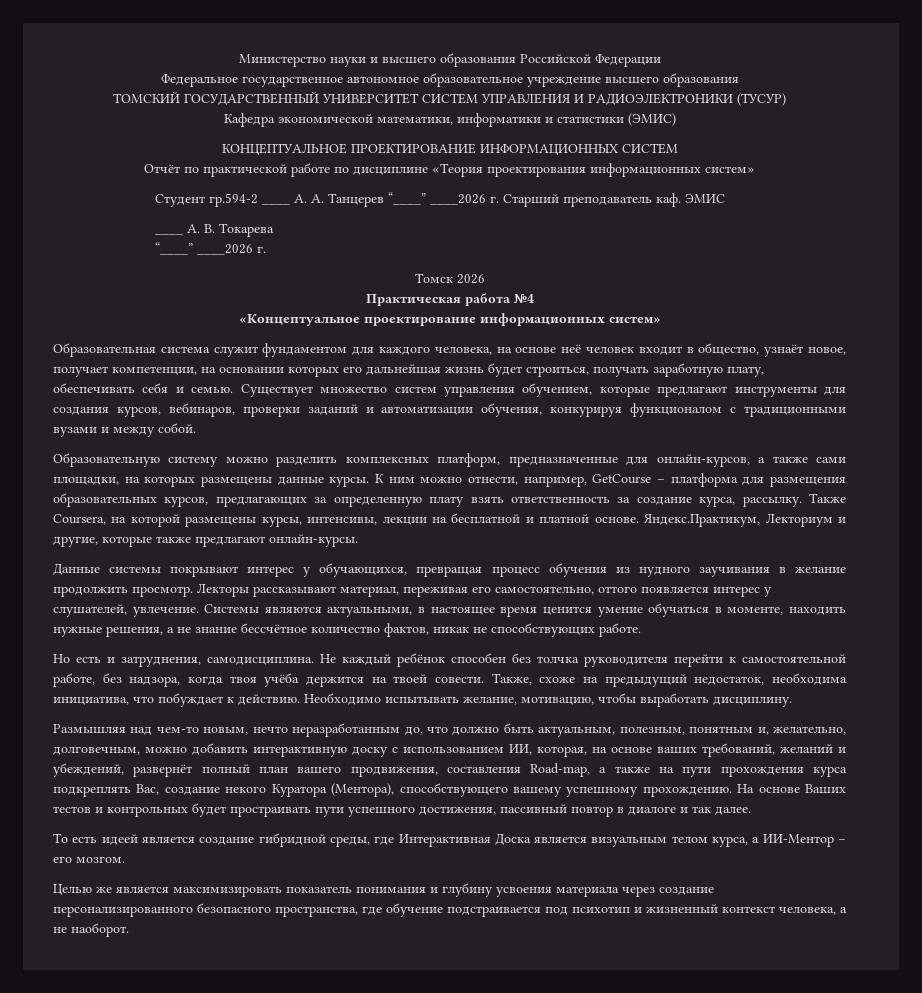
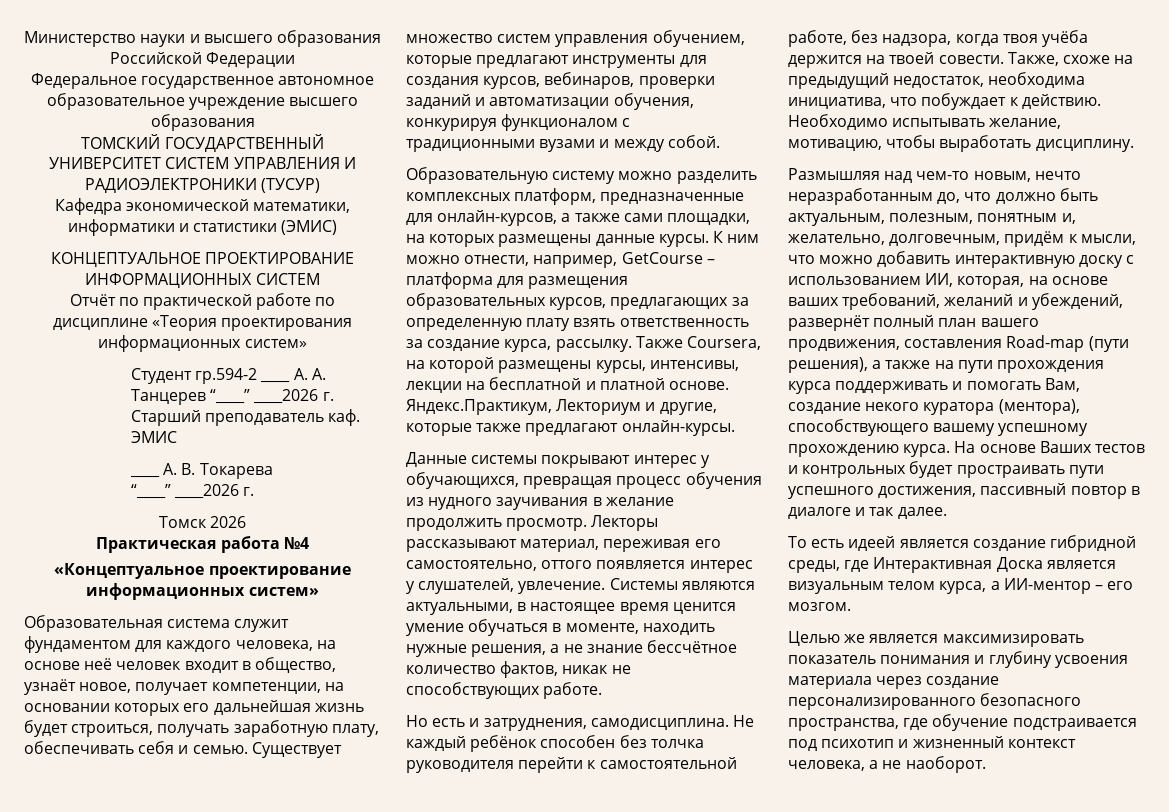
- Размышляя над чем-то новым, нечто неразработанным до, что должно быть актуальным, полезным, понятным и, желательно, долговечным, можно добавить интерактивную доску с использованием ИИ, которая, на основе ваших требований, желаний и убеждений, развернёт полный план вашего продвижения, составления Road-map, а также на пути прохождения курса подкреплять Вас, создание некого Куратора (Ментора), способствующего вашему успешному прохождению.
+ Размышляя над чем-то новым, нечто неразработанным до, что должно быть актуальным, полезным, понятным и, желательно, долговечным, придём к мысли, что можно добавить интерактивную доску с использованием ИИ, которая, на основе ваших требований, желаний и убеждений, развернёт полный план вашего продвижения, составления Road-map (пути решения), а также на пути прохождения курса поддерживать и помогать Вам, создание некого куратора (ментора), способствующего вашему успешному прохождению курса.
- То есть идеей является создание гибридной среды, где Интерактивная Доска является визуальным телом курса, а ИИ-Ментор – его мозгом.
+ То есть идеей является создание гибридной среды, где Интерактивная Доска является визуальным телом курса, а ИИ-ментор – его мозгом.

